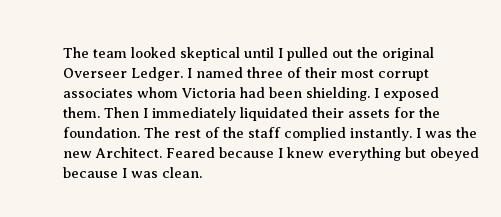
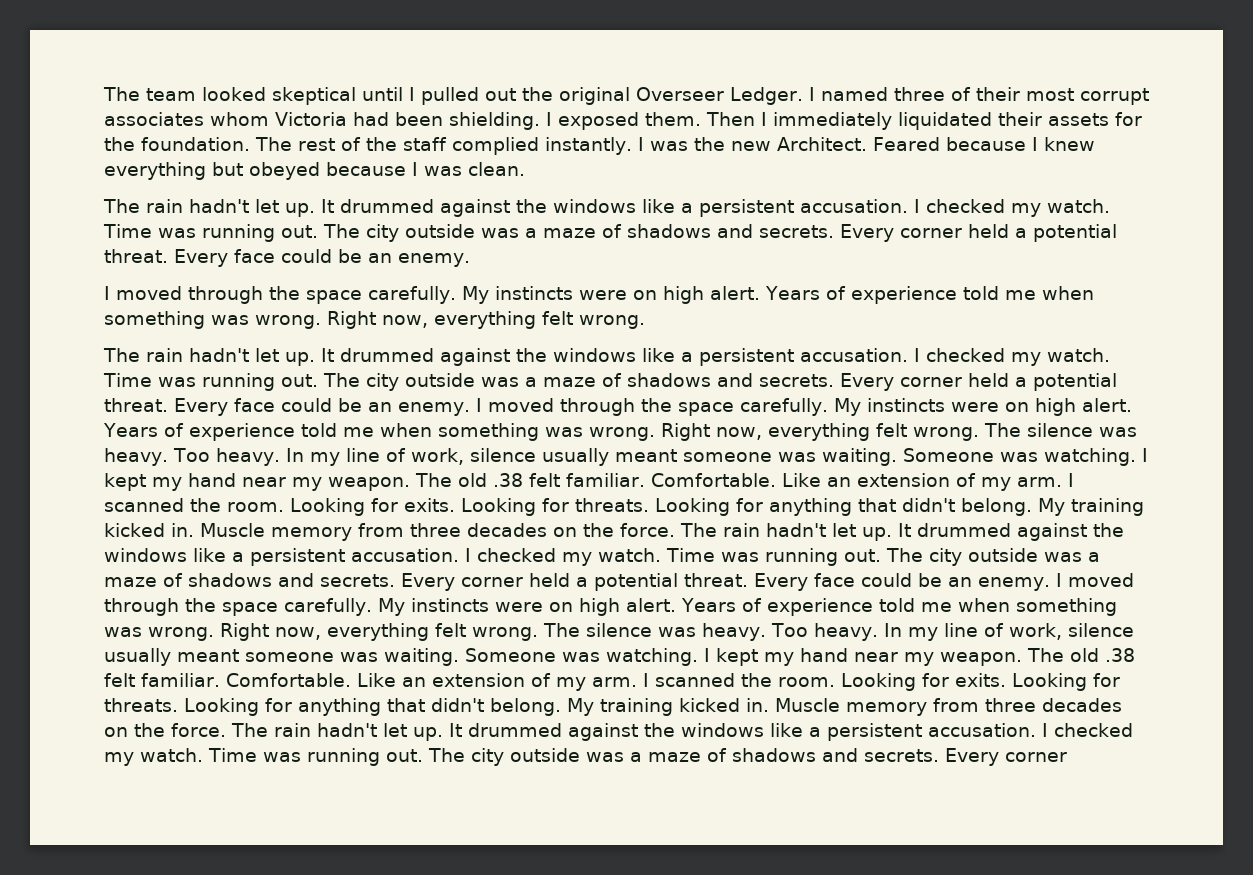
  Feared because I knew everything but obeyed because I was clean.
+ The rain hadn't let up. It drummed against the windows like a persistent accusation. I checked my watch. Time was running out. The city outside was a maze of shadows and secrets. Every corner held a potential threat. Every face could be an enemy.
+ I moved through the space carefully. My instincts were on high alert. Years of experience told me when something was wrong. Right now, everything felt wrong.
+ The rain hadn't let up. It drummed against the windows like a persistent accusation. I checked my watch. Time was running out. The city outside was a maze of shadows and secrets. Every corner held a potential threat. Every face could be an enemy. I moved through the space carefully. My instincts were on high alert. Years of experience told me when something was wrong. Right now, everything felt wrong. The silence was heavy. Too heavy. In my line of work, silence usually meant someone was waiting. Someone was watching. I kept my hand near my weapon. The old .38 felt familiar. Comfortable. Like an extension of my arm. I scanned the room. Looking for exits. Looking for threats. Looking for anything that didn't belong. My training kicked in. Muscle memory from three decades on the force. The rain hadn't let up. It drummed against the windows like a persistent accusation. I checked my watch. Time was running out. The city outside was a maze of shadows and secrets. Every corner held a potential threat. Every face could be an enemy. I moved through the space carefully. My instincts were on high alert. Years of experience told me when something was wrong. Right now, everything felt wrong. The silence was heavy. Too heavy. In my line of work, silence usually meant someone was waiting. Someone was watching. I kept my hand near my weapon. The old .38 felt familiar. Comfortable. Like an extension of my arm. I scanned the room. Looking for exits. Looking for threats. Looking for anything that didn't belong. My training kicked in. Muscle memory from three decades on the force. The rain hadn't let up. It drummed against the windows like a persistent accusation. I checked my watch. Time was running out. The city outside was a maze of shadows and secrets. Every corner

